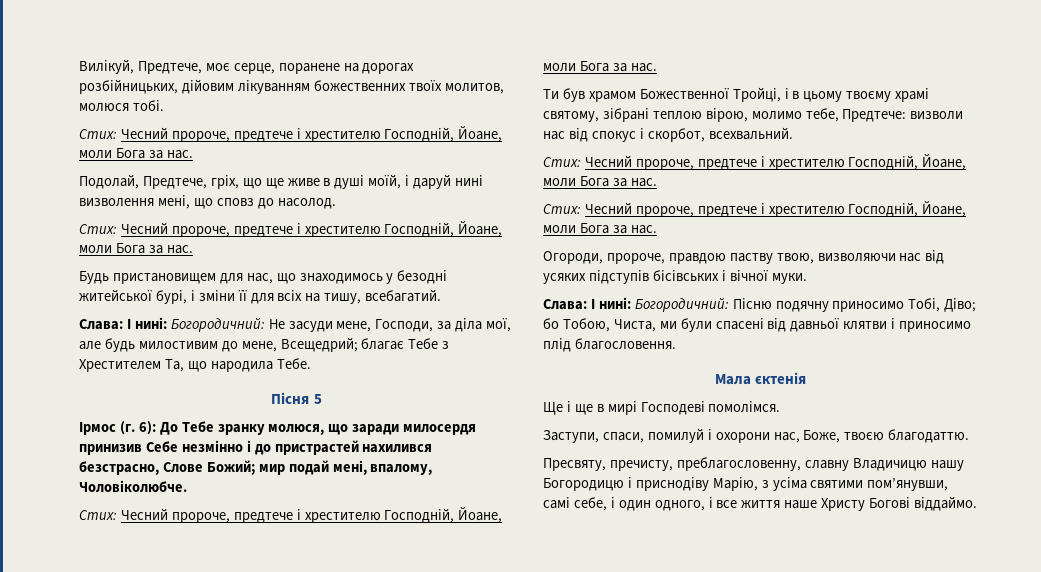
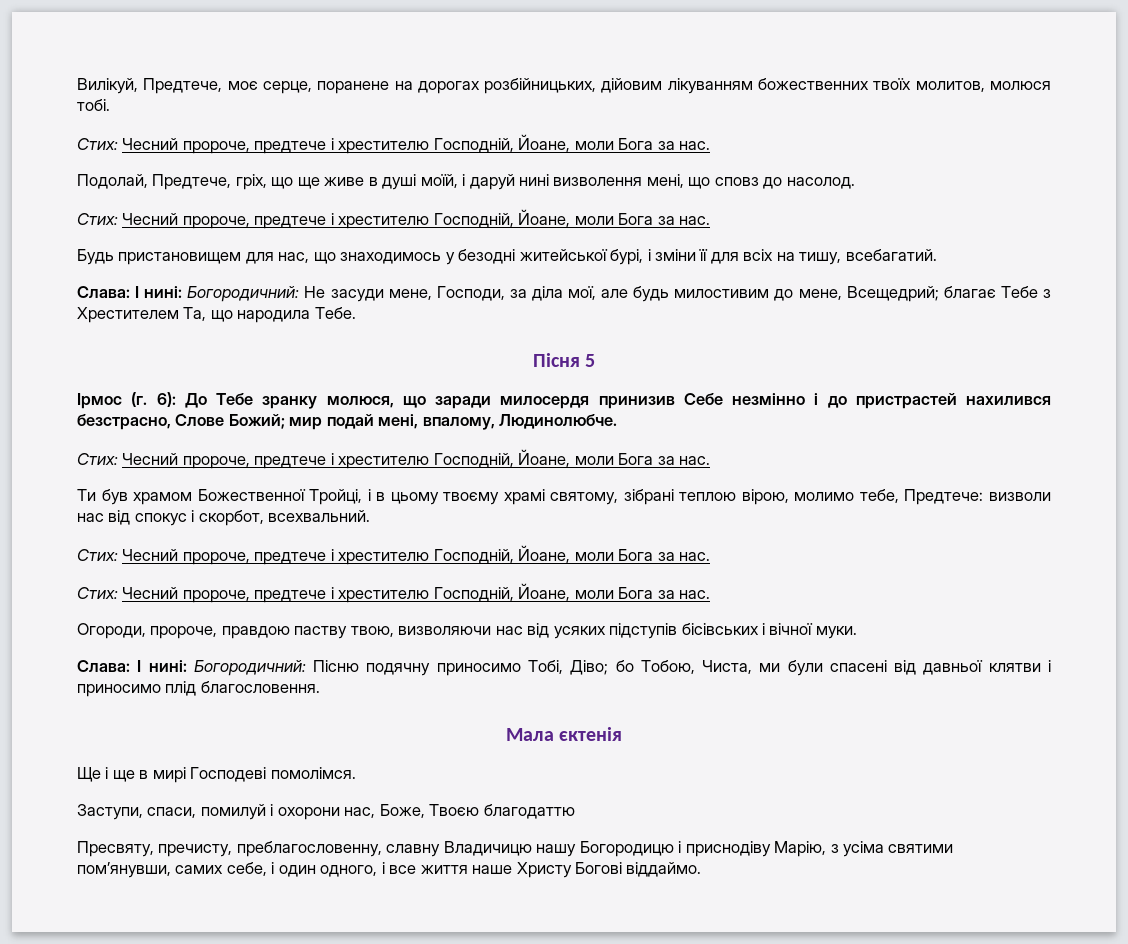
- Ірмос (г. 6): До Тебе зранку молюся, що заради милосердя принизив Себе незмінно і до пристрастей нахилився безстрасно, Слове Божий; мир подай мені, впалому, Чоловіколюбче.
+ Ірмос (г. 6): До Тебе зранку молюся, що заради милосердя принизив Себе незмінно і до пристрастей нахилився безстрасно, Слове Божий; мир подай мені, впалому, Людинолюбче.
- Заступи, спаси, помилуй і охорони нас, Боже, твоєю благодаттю.
+ Заступи, спаси, помилуй і охорони нас, Боже, Твоєю благодаттю
- Пресвяту, пречисту, преблагословенну, славну Владичицю нашу Богородицю і приснодіву Марію, з усіма святими пом’янувши, самі себе, і один одного, і все життя наше Христу Богові віддаймо.
+ Пресвяту, пречисту, преблагословенну, славну Владичицю нашу Богородицю і приснодіву Марію, з усіма святими пом’янувши, самих себе, і один одного, і все життя наше Христу Богові віддаймо.

